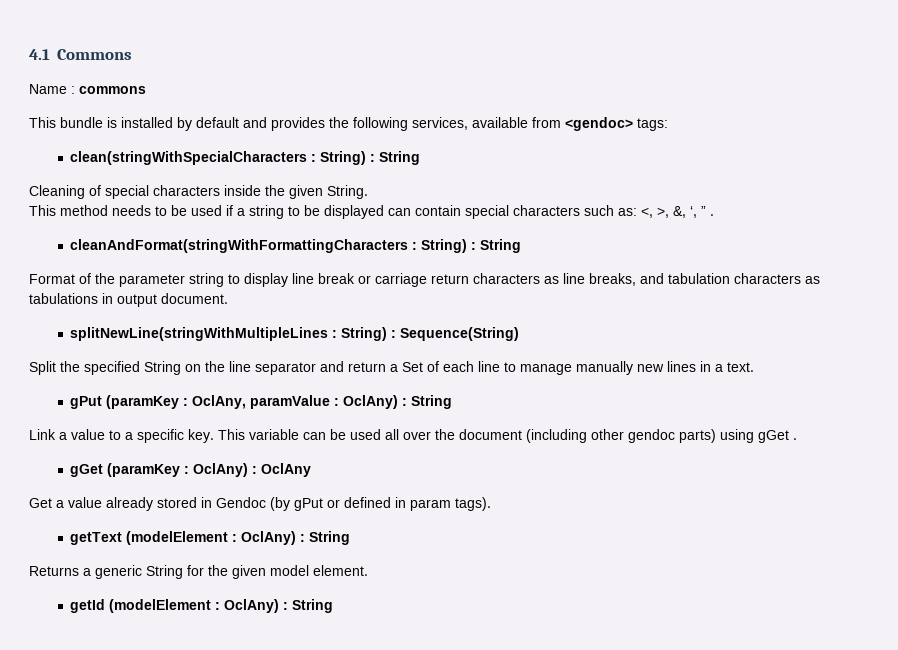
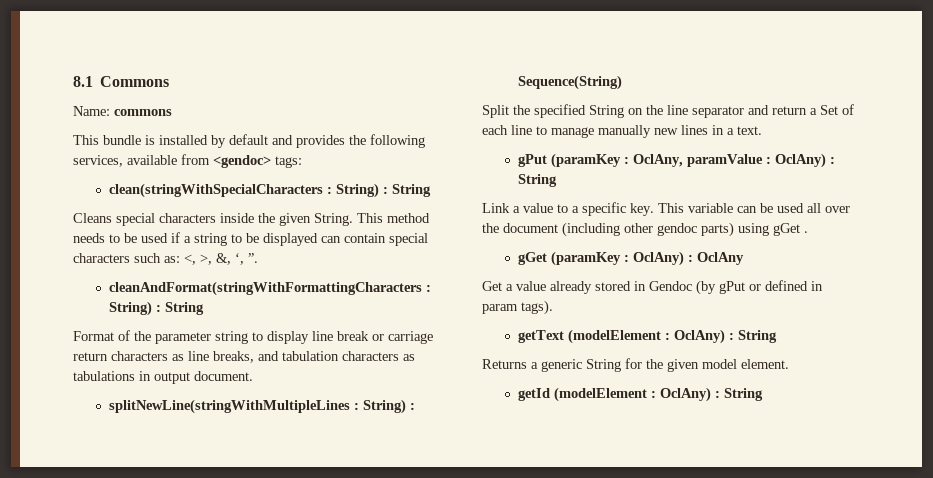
- 4.1 Commons
+ 8.1 Commons
- Name : commons
+ Name: commons
- Cleaning of special characters inside the given String.
- This method needs to be used if a string to be displayed can contain special characters such as: <, >, &, ‘, ” .
+ Cleans special characters inside the given String. This method needs to be used if a string to be displayed can contain special characters such as: <, >, &, ‘, ”.

